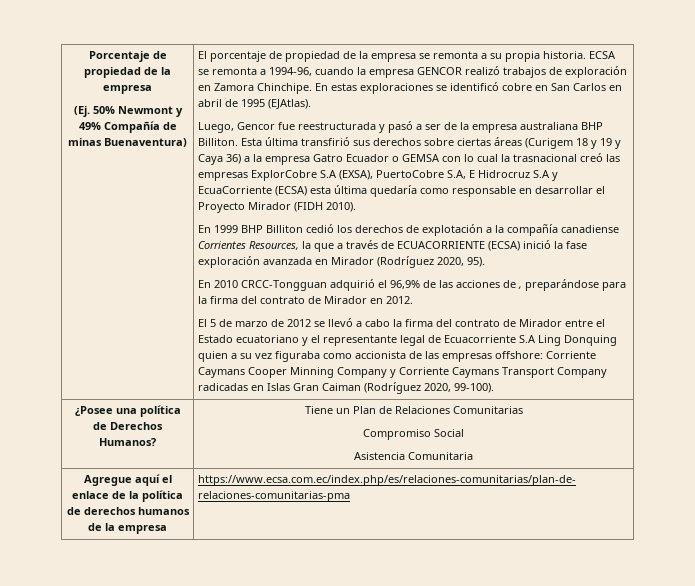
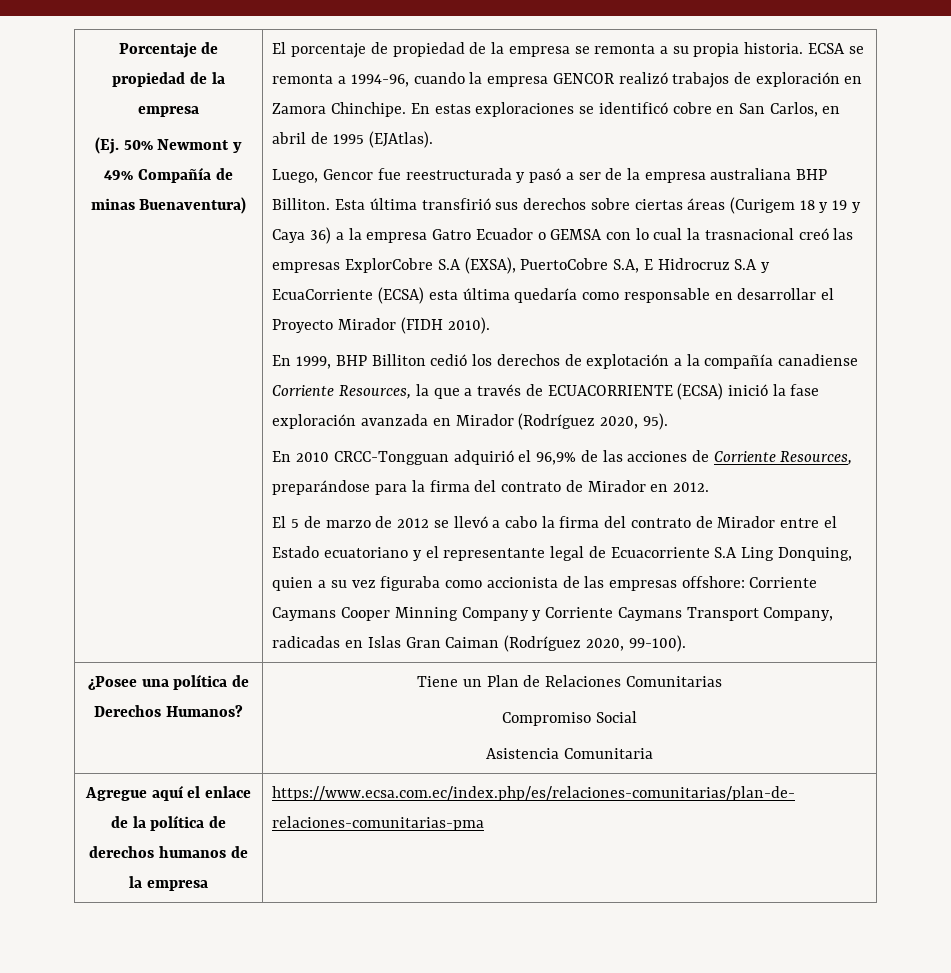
- En estas exploraciones se identificó cobre en San Carlos en abril de 1995 (EJAtlas).
+ En estas exploraciones se identificó cobre en San Carlos, en abril de 1995 (EJAtlas).
- En 1999 BHP Billiton cedió los derechos de explotación a la compañía canadiense Corrientes Resources, la que a través de ECUACORRIENTE (ECSA) inició la fase exploración avanzada en Mirador (Rodríguez 2020, 95).
+ En 1999, BHP Billiton cedió los derechos de explotación a la compañía canadiense Corriente Resources, la que a través de ECUACORRIENTE (ECSA) inició la fase exploración avanzada en Mirador (Rodríguez 2020, 95).
- En 2010 CRCC-Tongguan adquirió el 96,9% de las acciones de , preparándose para la firma del contrato de Mirador en 2012.
+ En 2010 CRCC-Tongguan adquirió el 96,9% de las acciones de Corriente Resources, preparándose para la firma del contrato de Mirador en 2012.
- El 5 de marzo de 2012 se llevó a cabo la firma del contrato de Mirador entre el Estado ecuatoriano y el representante legal de Ecuacorriente S.A Ling Donquing quien a su vez figuraba como accionista de las empresas offshore: Corriente Caymans Cooper Minning Company y Corriente Caymans Transport Company radicadas en Islas Gran Caiman (Rodríguez 2020, 99-100).
+ El 5 de marzo de 2012 se llevó a cabo la firma del contrato de Mirador entre el Estado ecuatoriano y el representante legal de Ecuacorriente S.A Ling Donquing, quien a su vez figuraba como accionista de las empresas offshore: Corriente Caymans Cooper Minning Company y Corriente Caymans Transport Company, radicadas en Islas Gran Caiman (Rodríguez 2020, 99-100).

